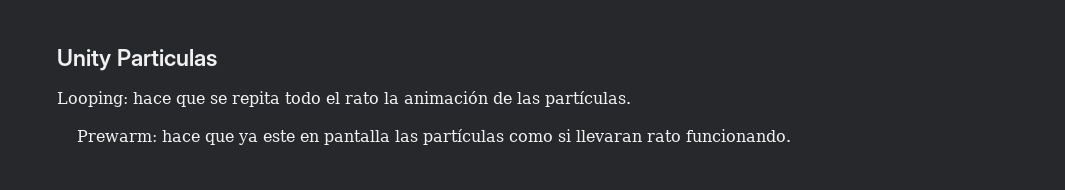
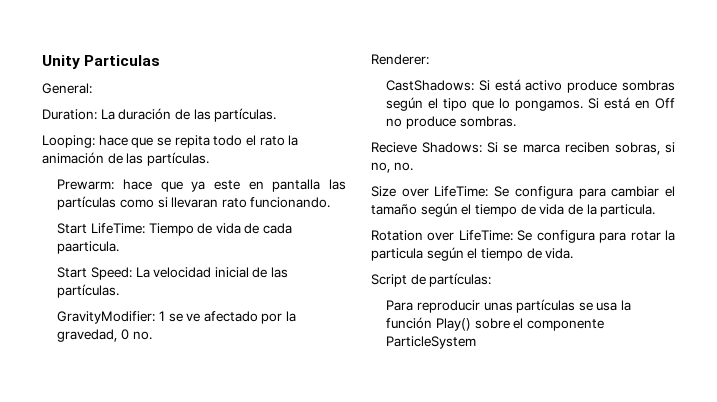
+ General:
+ Duration: La duración de las partículas.
+ Start LifeTime: Tiempo de vida de cada paarticula.
+ Start Speed: La velocidad inicial de las partículas.
+ GravityModifier: 1 se ve afectado por la gravedad, 0 no.
+ Renderer:
+ CastShadows: Si está activo produce sombras según el tipo que lo pongamos. Si está en Off no produce sombras.
+ Recieve Shadows: Si se marca reciben sobras, si no, no.
+ Size over LifeTime: Se configura para cambiar el tamaño según el tiempo de vida de la particula.
+ Rotation over LifeTime: Se configura para rotar la particula según el tiempo de vida.
+ Script de partículas:
+ Para reproducir unas partículas se usa la función Play() sobre el componente ParticleSystem

